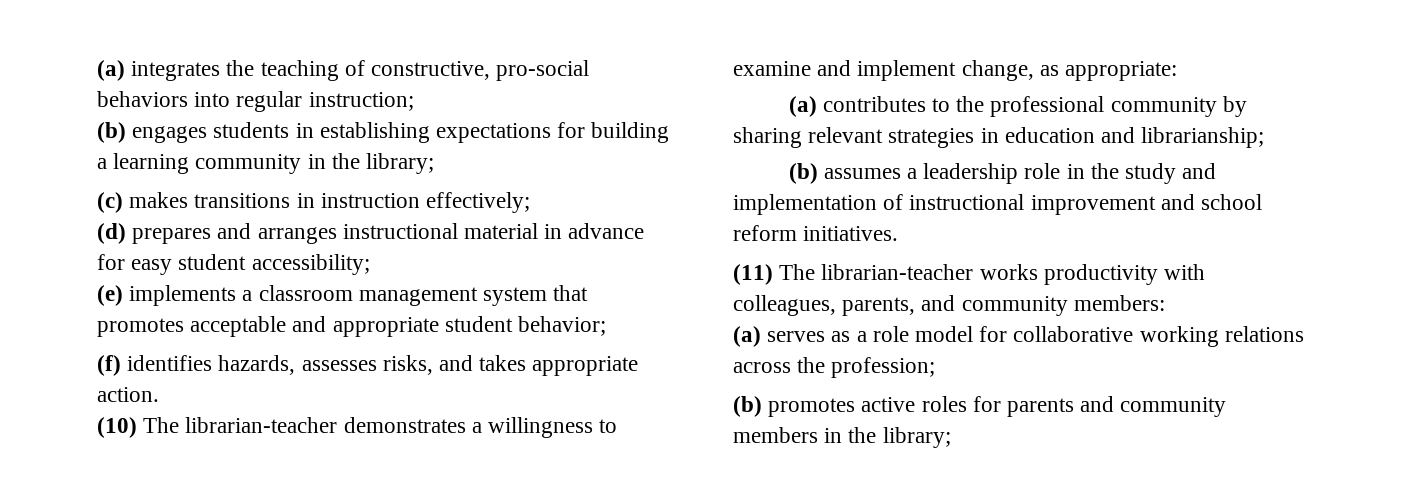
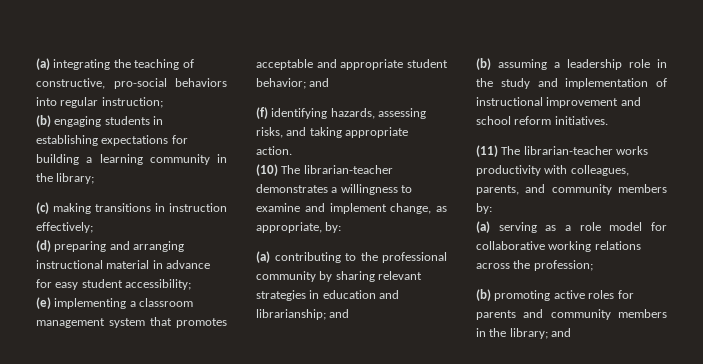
- (a) integrates the teaching of constructive, pro-social behaviors into regular instruction;
+ (a) integrating the teaching of constructive, pro-social behaviors into regular instruction;
- (b) engages students in establishing expectations for building a learning community in the library;
+ (b) engaging students in establishing expectations for building a learning community in the library;
- (c) makes transitions in instruction effectively;
+ (c) making transitions in instruction effectively;
- (d) prepares and arranges instructional material in advance for easy student accessibility;
+ (d) preparing and arranging instructional material in advance for easy student accessibility;
- (e) implements a classroom management system that promotes acceptable and appropriate student behavior;
+ (e) implementing a classroom management system that promotes acceptable and appropriate student behavior; and
- (f) identifies hazards, assesses risks, and takes appropriate action.
+ (f) identifying hazards, assessing risks, and taking appropriate action.
- (10) The librarian-teacher demonstrates a willingness to examine and implement change, as appropriate:
- (a) contributes to the professional community by sharing relevant strategies in education and librarianship;
- (b) assumes a leadership role in the study and implementation of instructional improvement and school reform initiatives.
+ (10) The librarian-teacher demonstrates a willingness to examine and implement change, as appropriate, by:
+ (a) contributing to the professional community by sharing relevant strategies in education and librarianship; and
+ (b) assuming a leadership role in the study and implementation of instructional improvement and school reform initiatives.
- (11) The librarian-teacher works productivity with colleagues, parents, and community members:
- (a) serves as a role model for collaborative working relations across the profession;
+ (11) The librarian-teacher works productivity with colleagues, parents, and community members by:
+ (a) serving as a role model for collaborative working relations across the profession;
- (b) promotes active roles for parents and community members in the library;
+ (b) promoting active roles for parents and community members in the library; and

